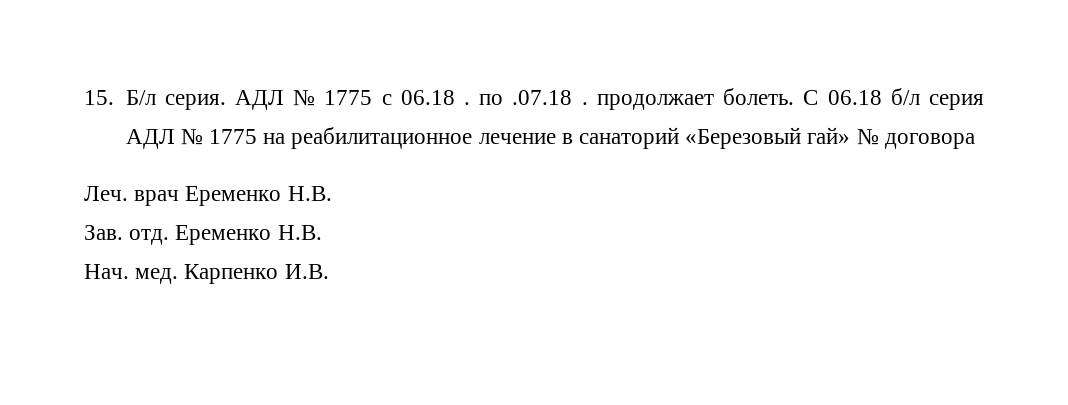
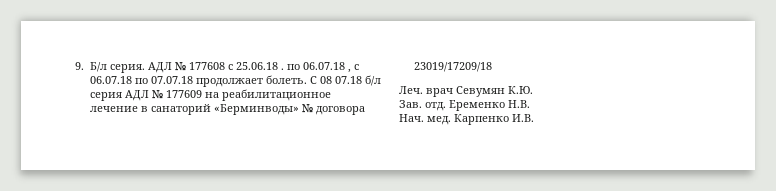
- 15. Б/л серия.
+ 9. Б/л серия.
- АДЛ № 1775 с 06.18 . по .07.18 . продолжает болеть.
+ АДЛ № 177608 с 25.06.18 . по 06.07.18 , с 06.07.18 по 07.07.18 продолжает болеть.
- С 06.18 б/л серия АДЛ № 1775 на реабилитационное лечение в санаторий «Березовый гай» № договора
+ С 08 07.18 б/л серия АДЛ № 177609 на реабилитационное лечение в санаторий «Берминводы» № договора 23019/17209/18
- Леч. врач Еременко Н.В.
+ Леч. врач Севумян К.Ю.

